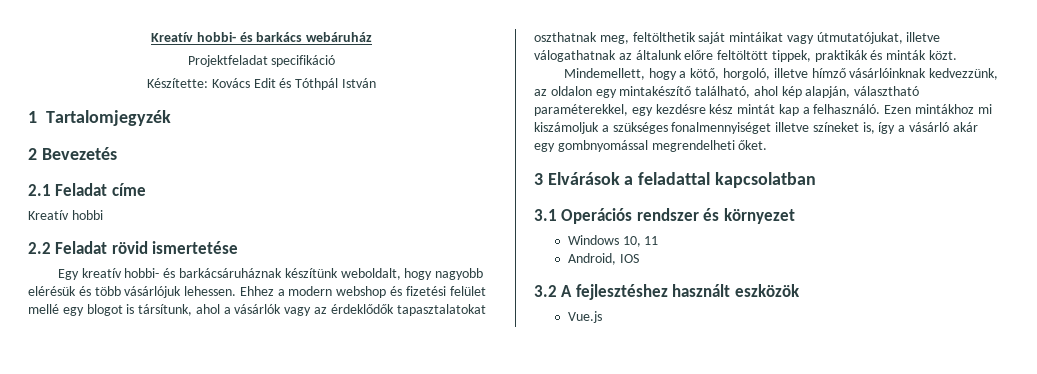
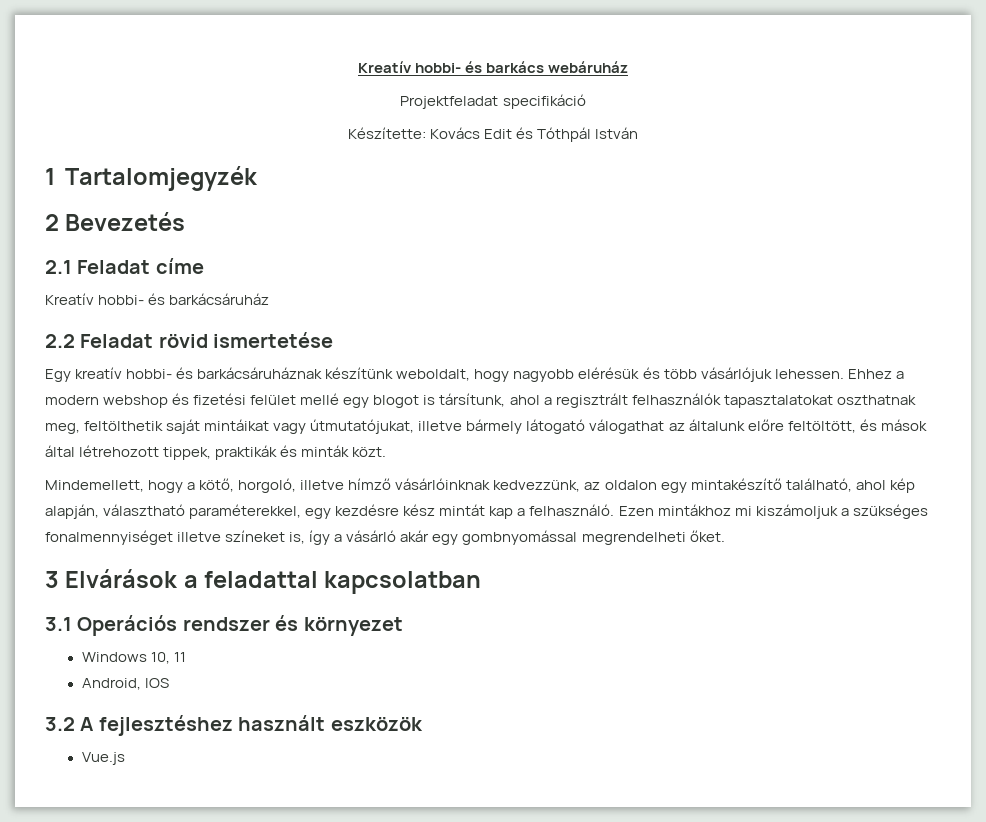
- Kreatív hobbi
+ Kreatív hobbi- és barkácsáruház
- Ehhez a modern webshop és fizetési felület mellé egy blogot is társítunk, ahol a vásárlók vagy az érdeklődők tapasztalatokat oszthatnak meg, feltölthetik saját mintáikat vagy útmutatójukat, illetve válogathatnak az általunk előre feltöltött tippek, praktikák és minták közt.
+ Ehhez a modern webshop és fizetési felület mellé egy blogot is társítunk, ahol a regisztrált felhasználók tapasztalatokat oszthatnak meg, feltölthetik saját mintáikat vagy útmutatójukat, illetve bármely látogató válogathat az általunk előre feltöltött, és mások által létrehozott tippek, praktikák és minták közt.

